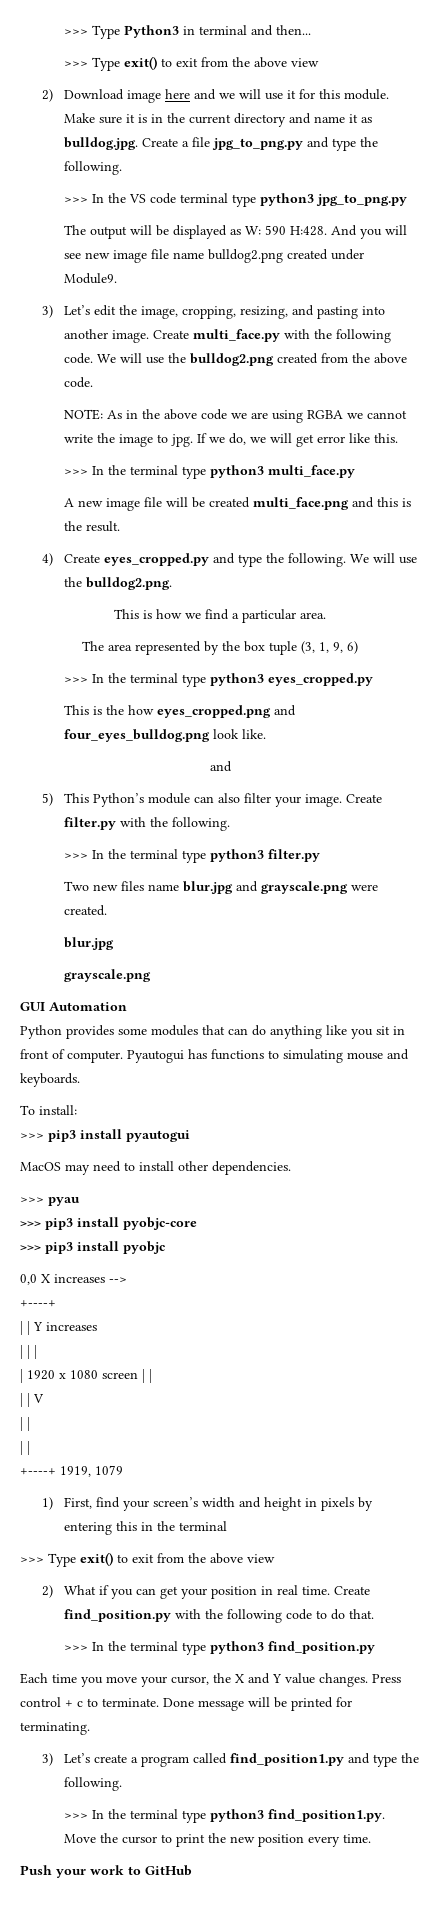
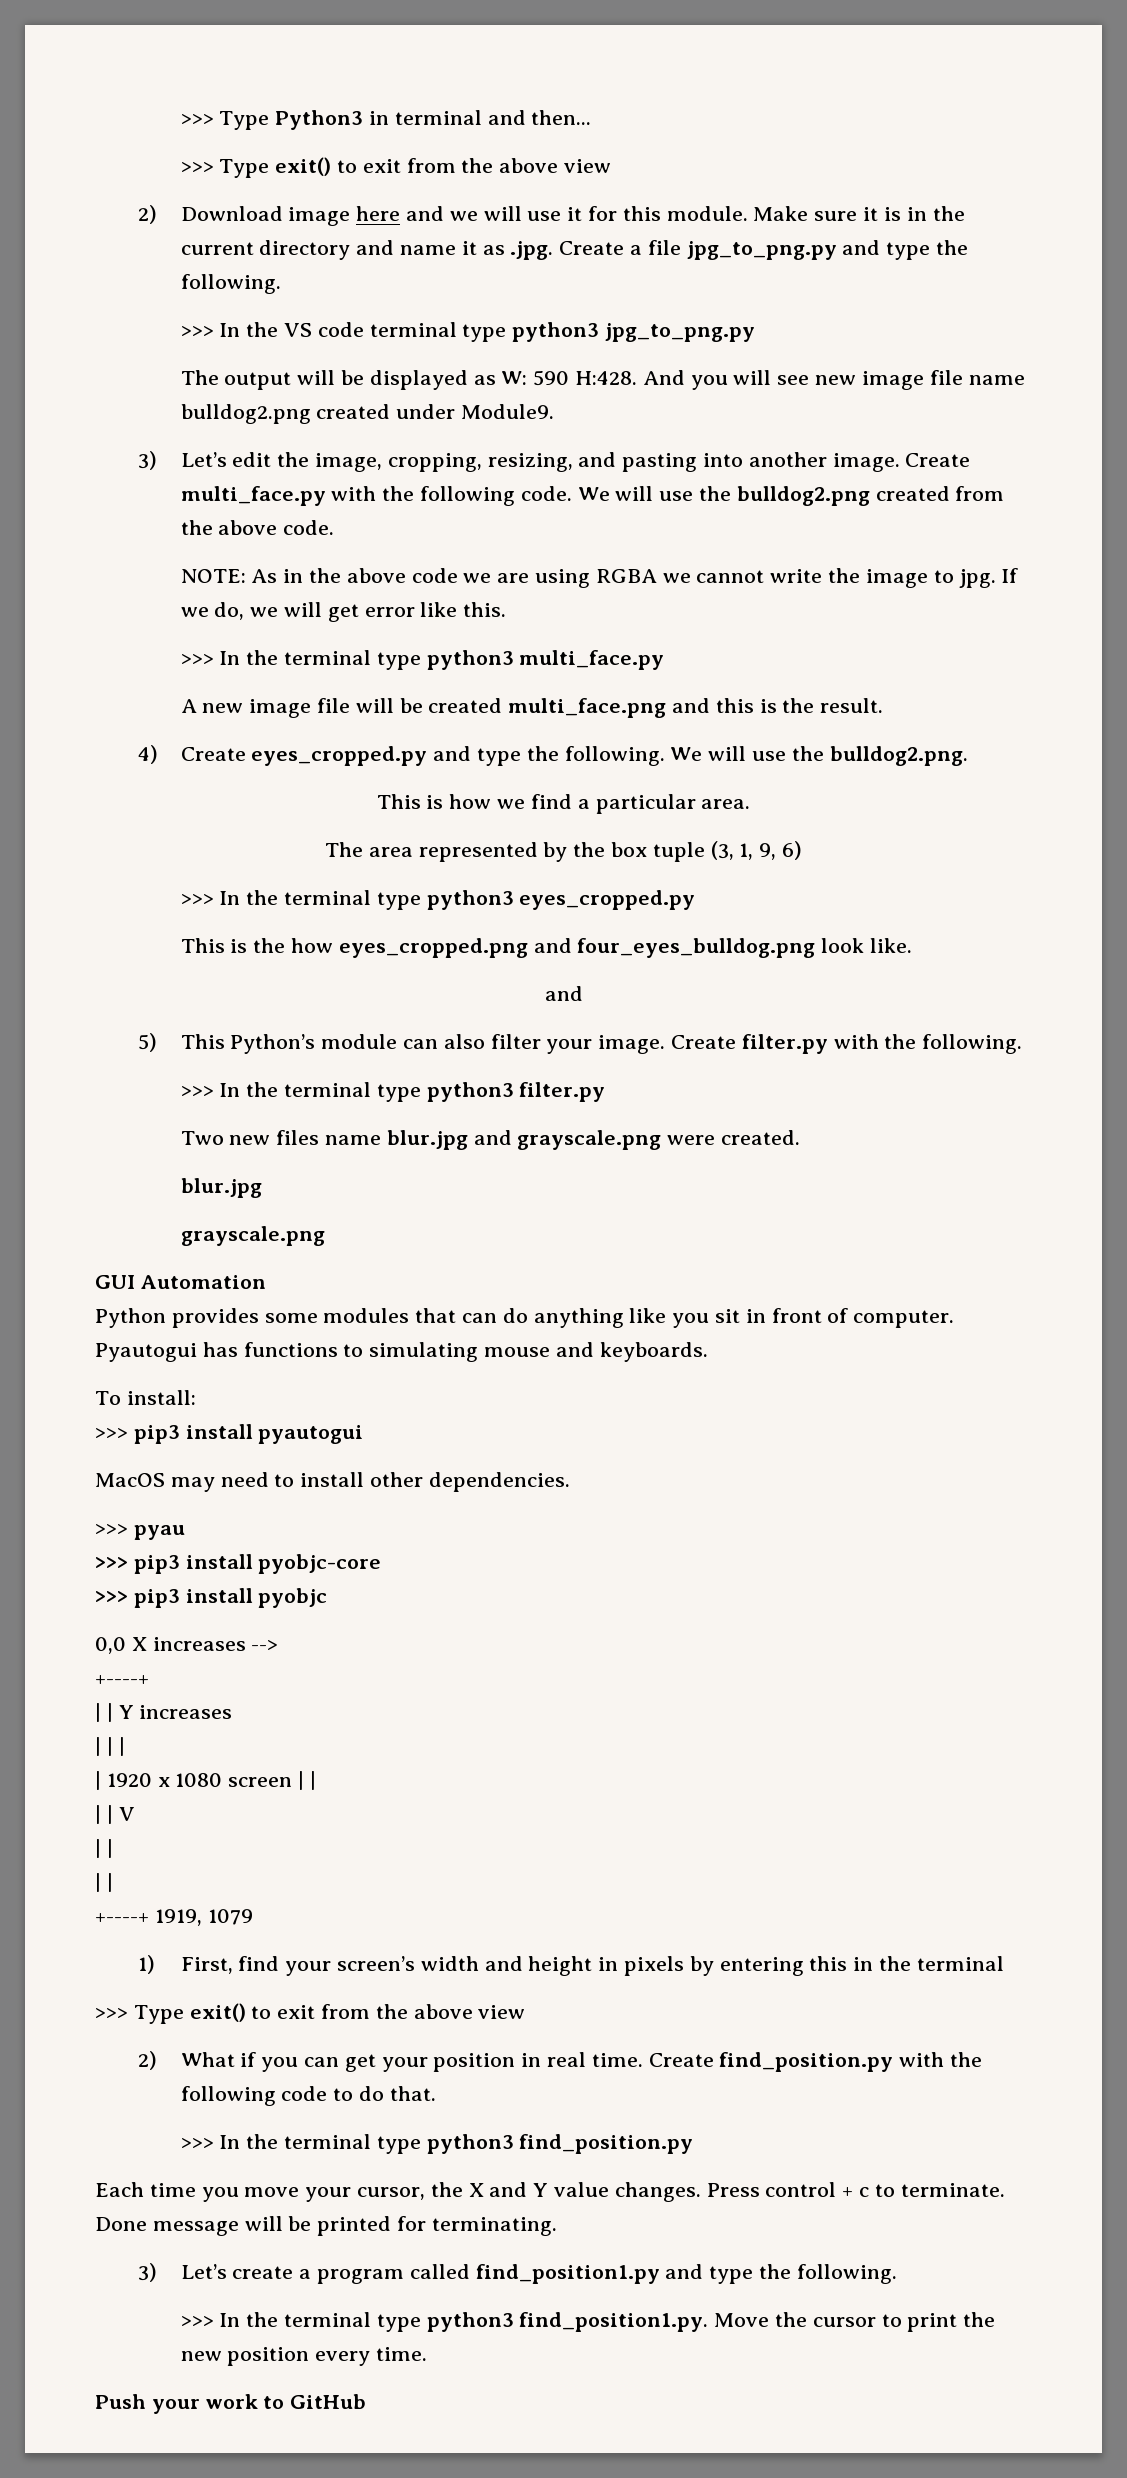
- Make sure it is in the current directory and name it as bulldog.jpg. Create a file jpg_to_png.py and type the following.
+ Make sure it is in the current directory and name it as .jpg. Create a file jpg_to_png.py and type the following.

